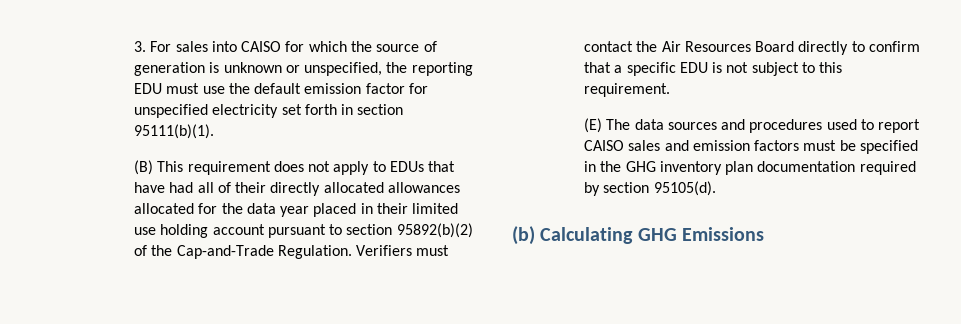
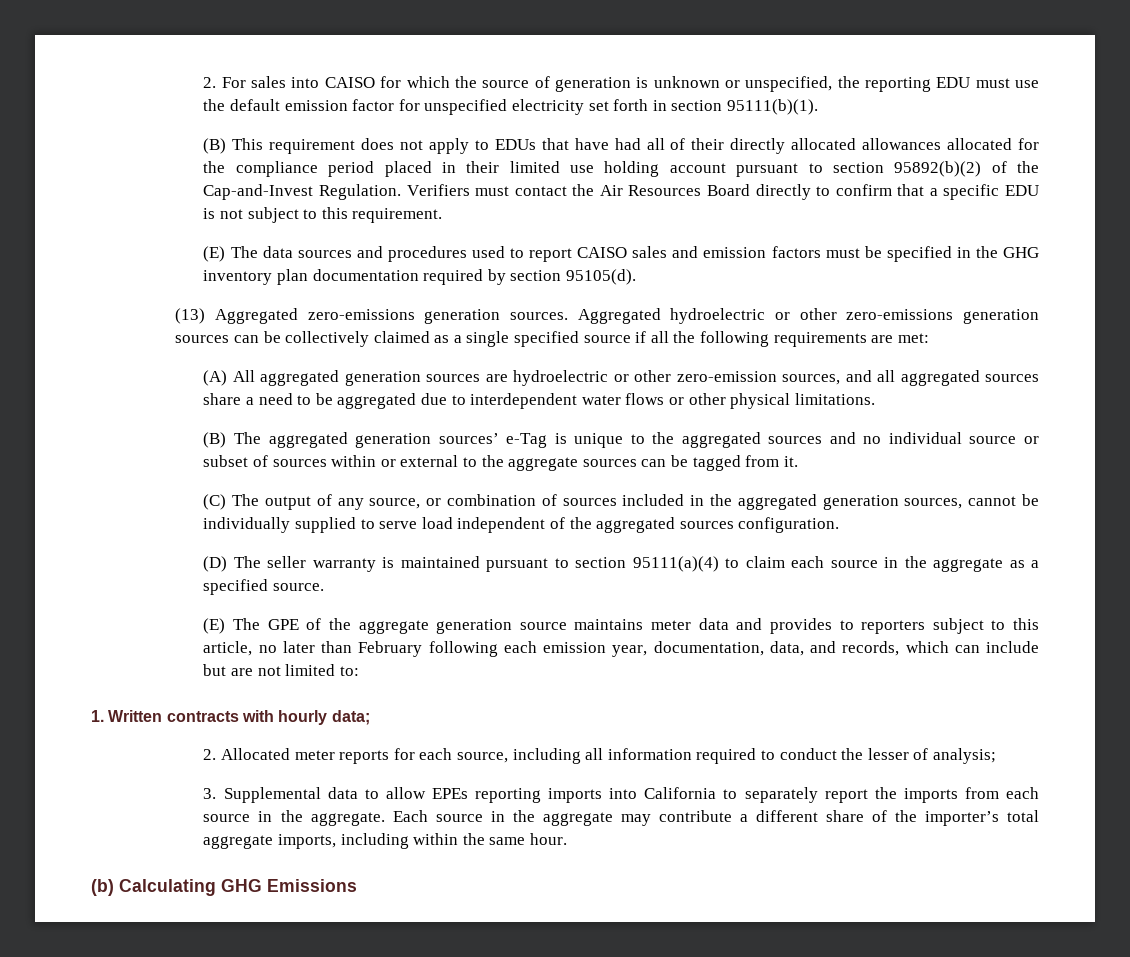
- 3. For sales into CAISO for which the source of generation is unknown or unspecified, the reporting EDU must use the default emission factor for unspecified electricity set forth in section 95111(b)(1).
+ 2. For sales into CAISO for which the source of generation is unknown or unspecified, the reporting EDU must use the default emission factor for unspecified electricity set forth in section 95111(b)(1).
- (B) This requirement does not apply to EDUs that have had all of their directly allocated allowances allocated for the data year placed in their limited use holding account pursuant to section 95892(b)(2) of the Cap-and-Trade Regulation.
+ (B) This requirement does not apply to EDUs that have had all of their directly allocated allowances allocated for the compliance period placed in their limited use holding account pursuant to section 95892(b)(2) of the Cap-and-Invest Regulation.
+ (13) Aggregated zero-emissions generation sources. Aggregated hydroelectric or other zero-emissions generation sources can be collectively claimed as a single specified source if all the following requirements are met:
+ (A) All aggregated generation sources are hydroelectric or other zero-emission sources, and all aggregated sources share a need to be aggregated due to interdependent water flows or other physical limitations.
+ (B) The aggregated generation sources’ e-Tag is unique to the aggregated sources and no individual source or subset of sources within or external to the aggregate sources can be tagged from it.
+ (C) The output of any source, or combination of sources included in the aggregated generation sources, cannot be individually supplied to serve load independent of the aggregated sources configuration.
+ (D) The seller warranty is maintained pursuant to section 95111(a)(4) to claim each source in the aggregate as a specified source.
+ (E) The GPE of the aggregate generation source maintains meter data and provides to reporters subject to this article, no later than February following each emission year, documentation, data, and records, which can include but are not limited to:
+ 1. Written contracts with hourly data;
+ 2. Allocated meter reports for each source, including all information required to conduct the lesser of analysis;
+ 3. Supplemental data to allow EPEs reporting imports into California to separately report the imports from each source in the aggregate. Each source in the aggregate may contribute a different share of the importer’s total aggregate imports, including within the same hour.

